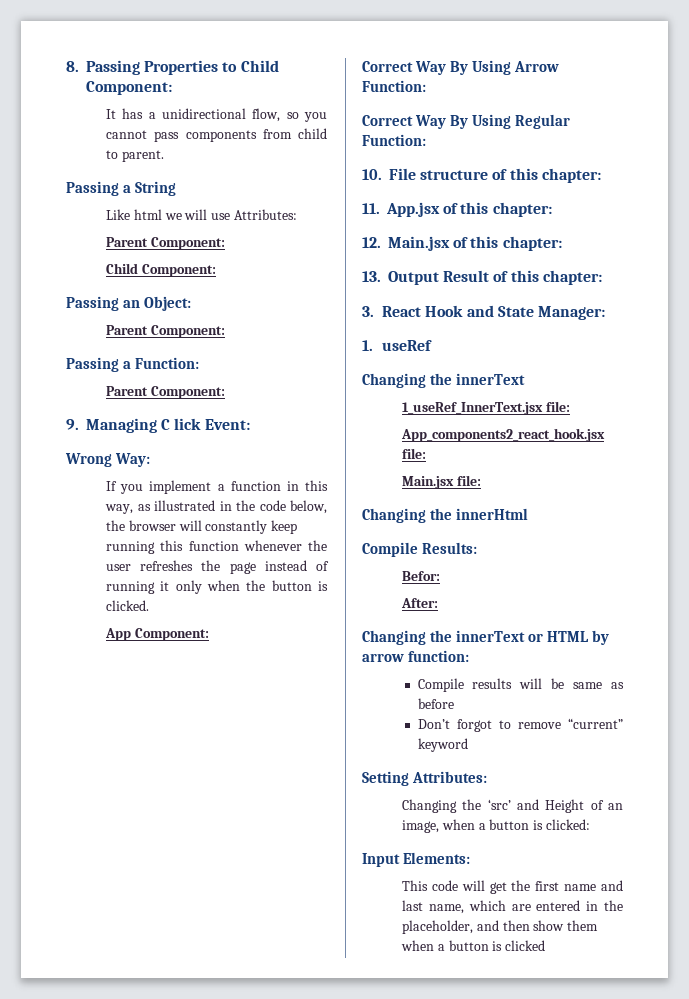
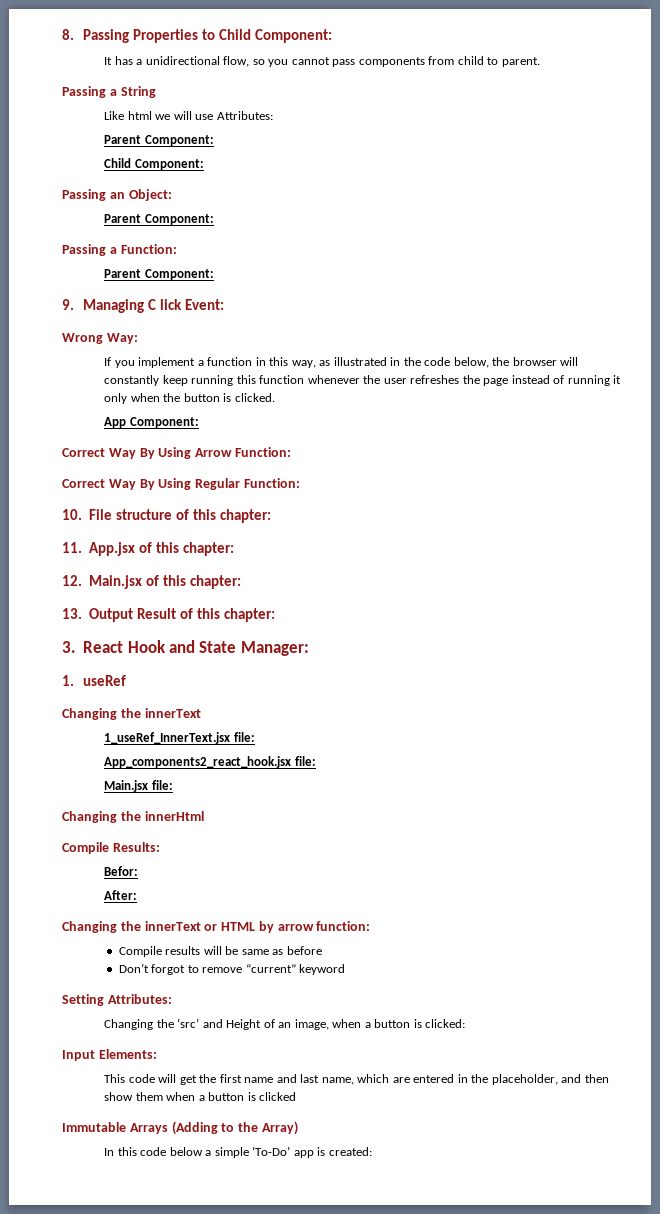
+ Immutable Arrays (Adding to the Array)
+ In this code below a simple ‘To-Do’ app is created:

